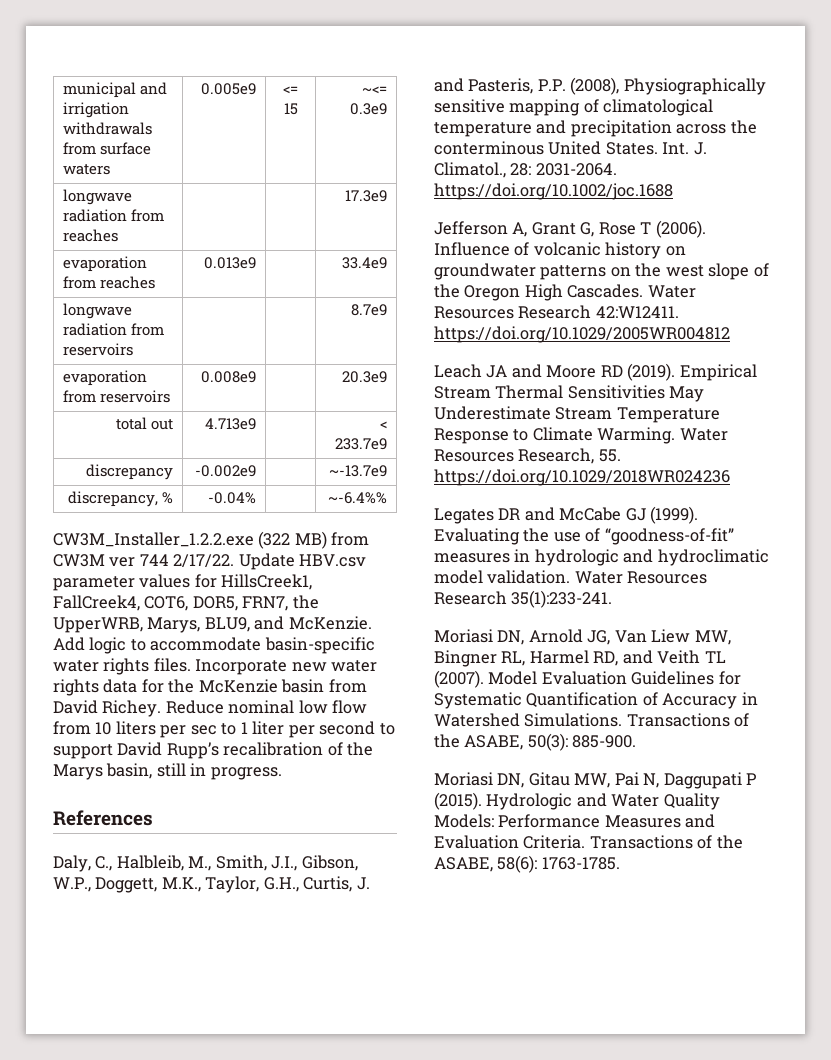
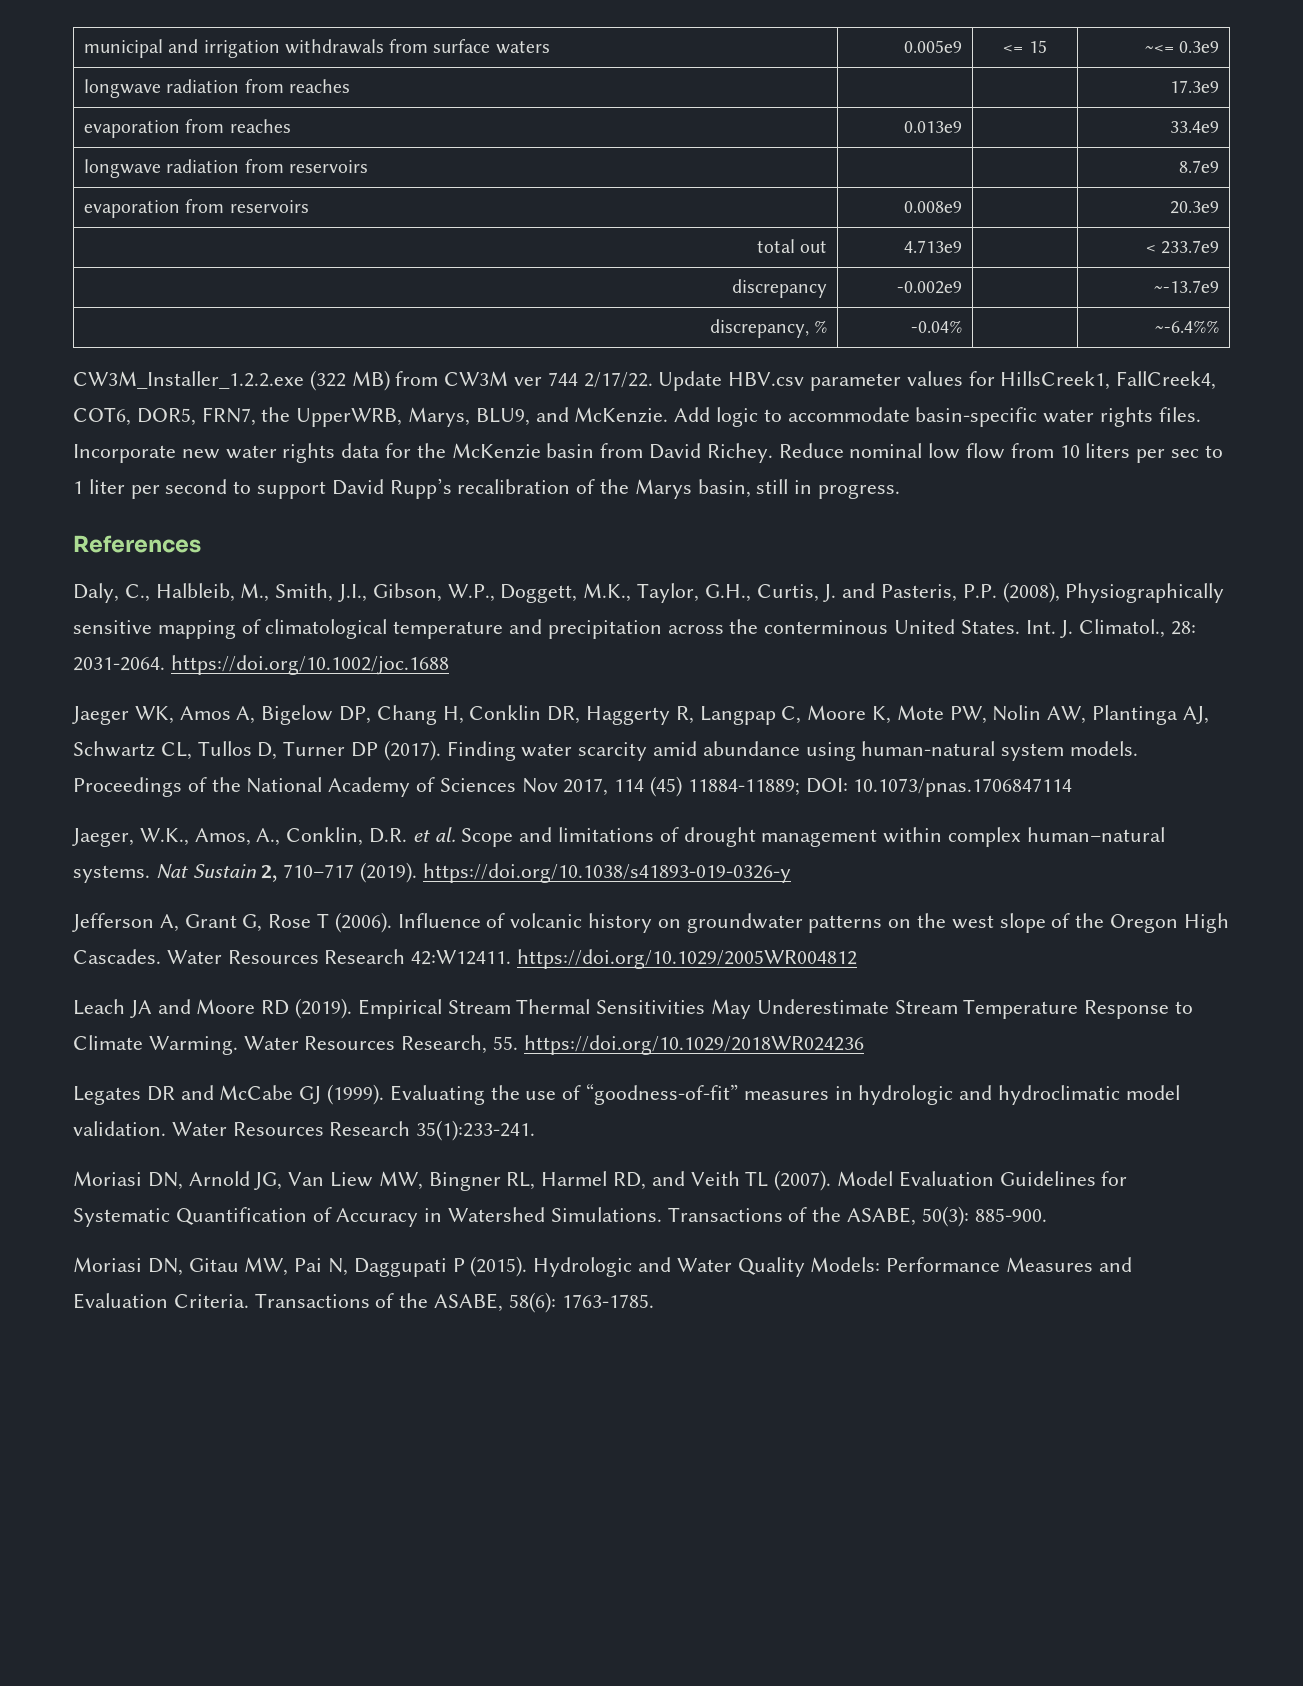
+ Jaeger WK, Amos A, Bigelow DP, Chang H, Conklin DR, Haggerty R, Langpap C, Moore K, Mote PW, Nolin AW, Plantinga AJ, Schwartz CL, Tullos D, Turner DP (2017). Finding water scarcity amid abundance using human-natural system models. Proceedings of the National Academy of Sciences Nov 2017, 114 (45) 11884-11889; DOI: 10.1073/pnas.1706847114
+ Jaeger, W.K., Amos, A., Conklin, D.R. et al. Scope and limitations of drought management within complex human–natural systems. Nat Sustain 2, 710–717 (2019). https://doi.org/10.1038/s41893-019-0326-y

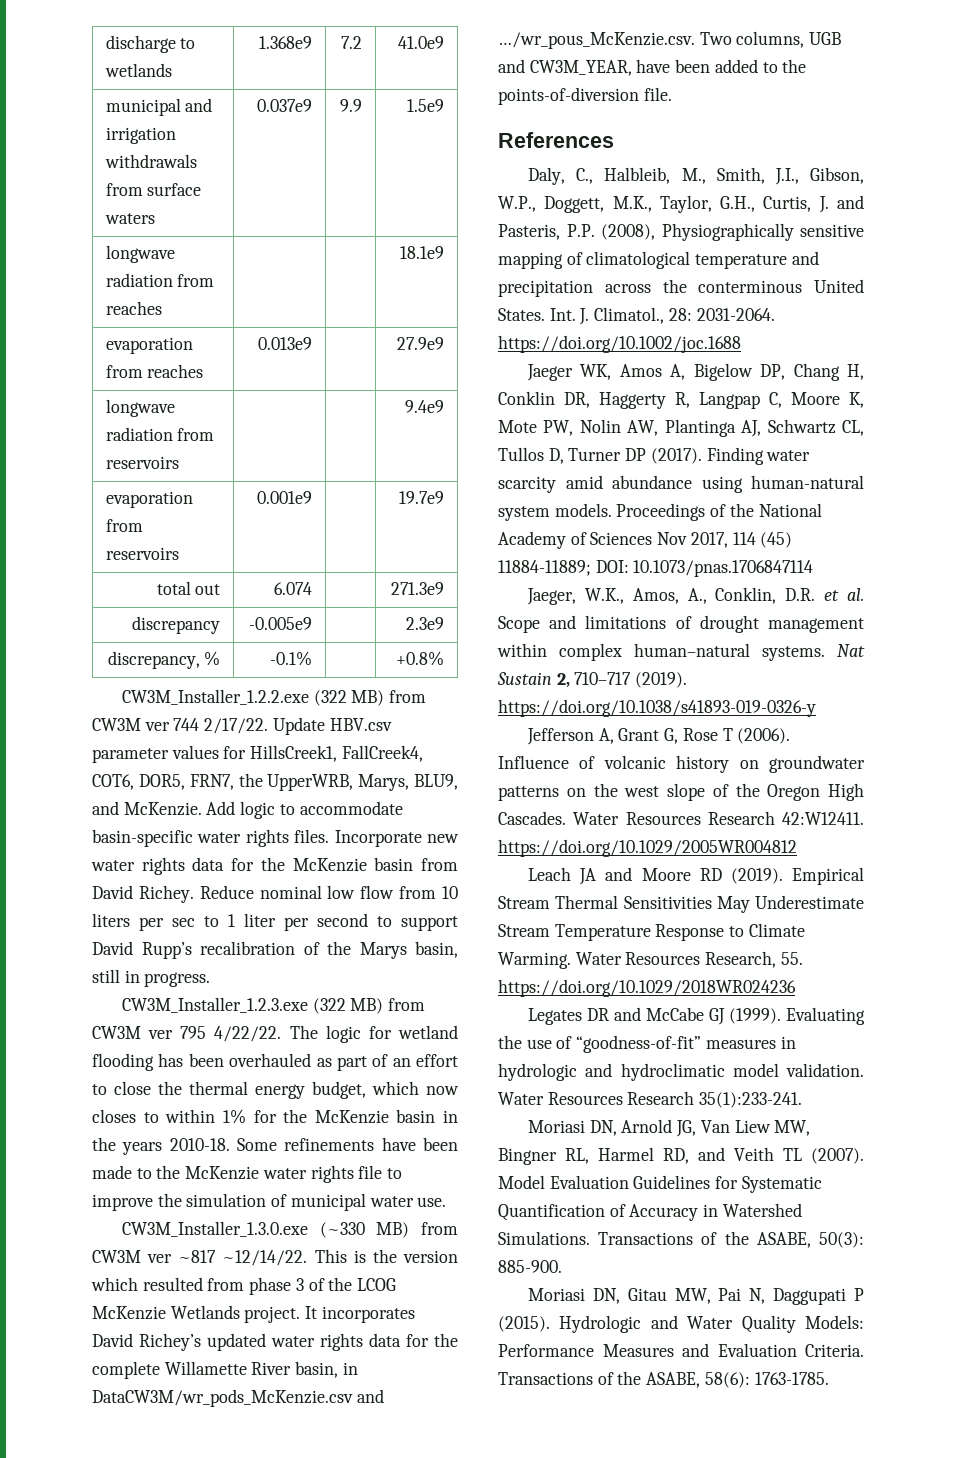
+ discharge to wetlands | 1.368e9 | 7.2 | 41.0e9
- municipal and irrigation withdrawals from surface waters | 0.005e9 | <= 15 | ~<= 0.3e9
+ municipal and irrigation withdrawals from surface waters | 0.037e9 | 9.9 | 1.5e9
- longwave radiation from reaches | | | 17.3e9
+ longwave radiation from reaches | | | 18.1e9
- evaporation from reaches | 0.013e9 | | 33.4e9
+ evaporation from reaches | 0.013e9 | | 27.9e9
- longwave radiation from reservoirs | | | 8.7e9
+ longwave radiation from reservoirs | | | 9.4e9
- evaporation from reservoirs | 0.008e9 | | 20.3e9
+ evaporation from reservoirs | 0.001e9 | | 19.7e9
- total out | 4.713e9 | | < 233.7e9
+ total out | 6.074 | | 271.3e9
- discrepancy | -0.002e9 | | ~-13.7e9
+ discrepancy | -0.005e9 | | 2.3e9
- discrepancy, % | -0.04% | | ~-6.4%%
+ discrepancy, % | -0.1% | | +0.8%
+ CW3M_Installer_1.2.3.exe (322 MB) from CW3M ver 795 4/22/22. The logic for wetland flooding has been overhauled as part of an effort to close the thermal energy budget, which now closes to within 1% for the McKenzie basin in the years 2010-18. Some refinements have been made to the McKenzie water rights file to improve the simulation of municipal water use.
+ CW3M_Installer_1.3.0.exe (~330 MB) from CW3M ver ~817 ~12/14/22. This is the version which resulted from phase 3 of the LCOG McKenzie Wetlands project. It incorporates David Richey’s updated water rights data for the complete Willamette River basin, in DataCW3M/wr_pods_McKenzie.csv and …/wr_pous_McKenzie.csv. Two columns, UGB and CW3M_YEAR, have been added to the points-of-diversion file.

